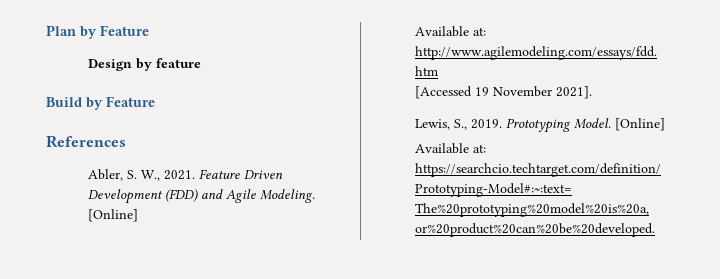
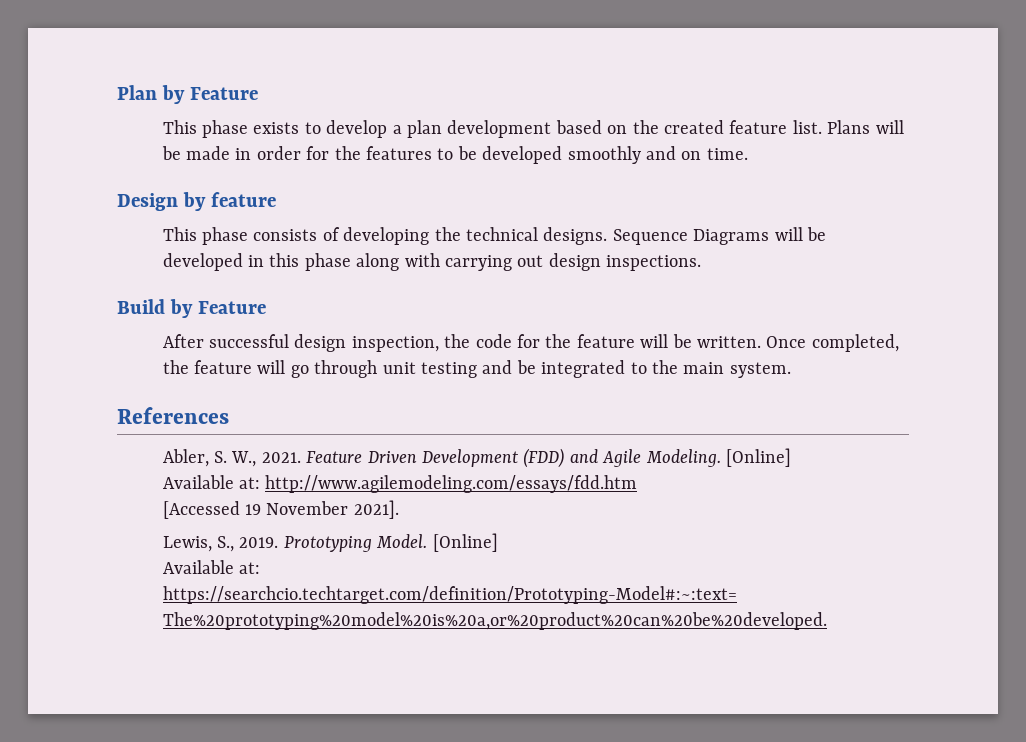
+ This phase exists to develop a plan development based on the created feature list. Plans will be made in order for the features to be developed smoothly and on time.
  Design by feature
+ This phase consists of developing the technical designs. Sequence Diagrams will be developed in this phase along with carrying out design inspections.
  Build by Feature
+ After successful design inspection, the code for the feature will be written. Once completed, the feature will go through unit testing and be integrated to the main system.

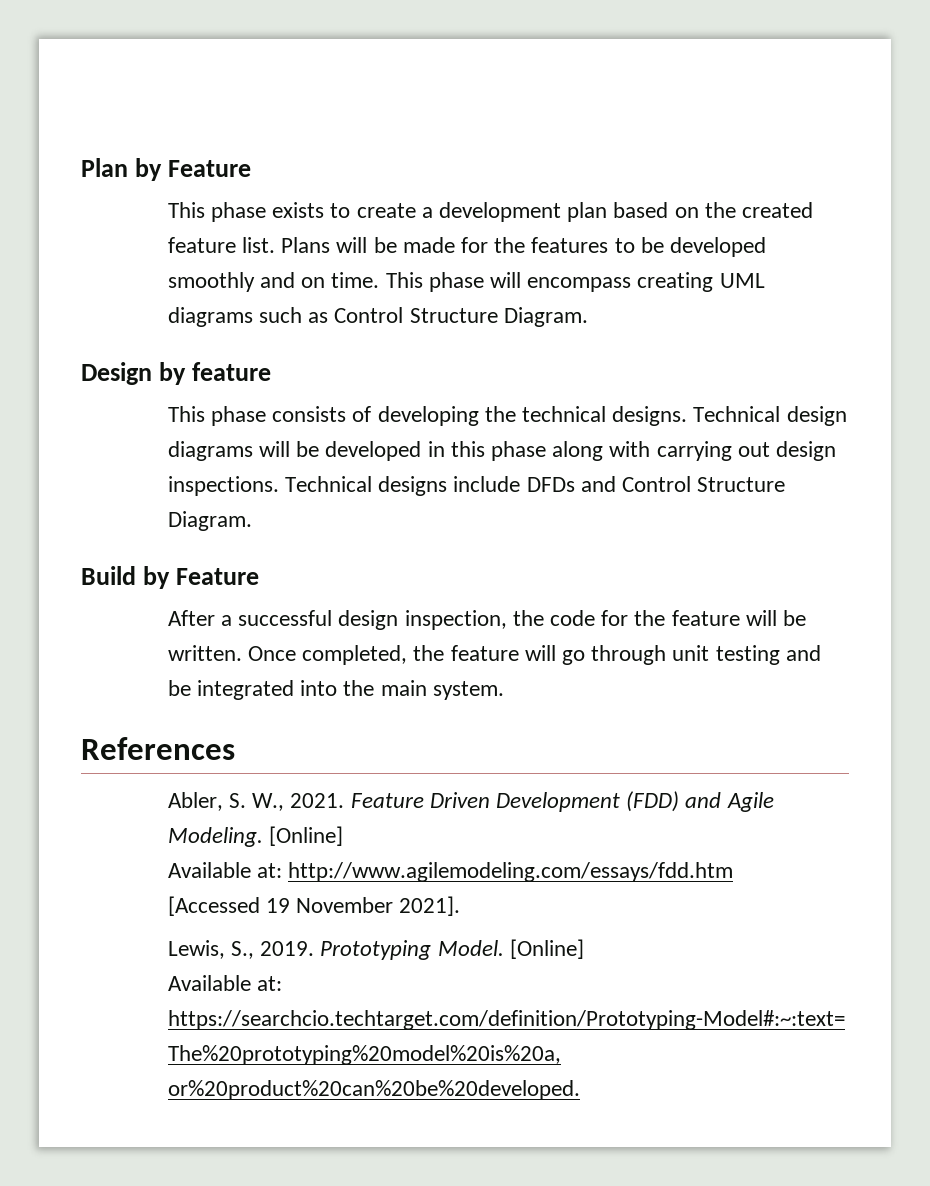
- This phase exists to develop a plan development based on the created feature list.
+ This phase exists to create a development plan based on the created feature list.
- Plans will be made in order for the features to be developed smoothly and on time.
+ Plans will be made for the features to be developed smoothly and on time. This phase will encompass creating UML diagrams such as Control Structure Diagram.
- Sequence Diagrams will be developed in this phase along with carrying out design inspections.
+ Technical design diagrams will be developed in this phase along with carrying out design inspections. Technical designs include DFDs and Control Structure Diagram.
- After successful design inspection, the code for the feature will be written.
+ After a successful design inspection, the code for the feature will be written.
- Once completed, the feature will go through unit testing and be integrated to the main system.
+ Once completed, the feature will go through unit testing and be integrated into the main system.

